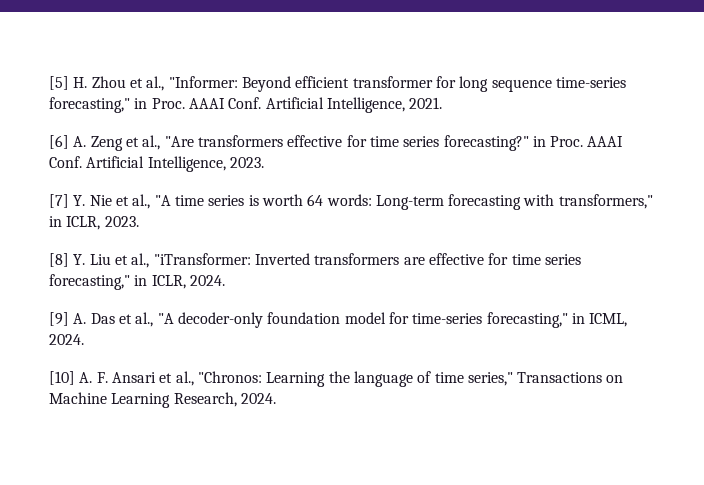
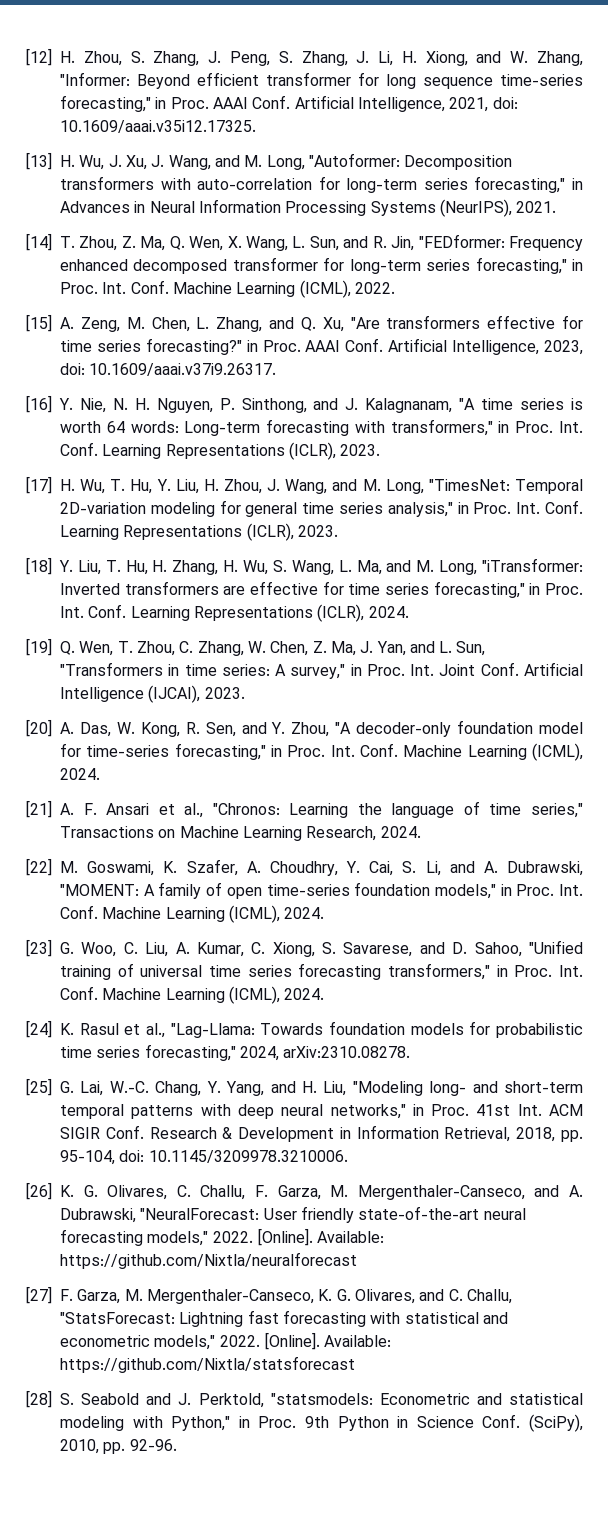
- [5] H. Zhou et al., "Informer: Beyond efficient transformer for long sequence time-series forecasting," in Proc.
+ [12] H. Zhou, S. Zhang, J. Peng, S. Zhang, J. Li, H. Xiong, and W. Zhang, "Informer: Beyond efficient transformer for long sequence time-series forecasting," in Proc.
- Artificial Intelligence, 2021.
- [6] A. Zeng et al., "Are transformers effective for time series forecasting?" in Proc.
+ Artificial Intelligence, 2021, doi: 10.1609/aaai.v35i12.17325.
+ [13] H. Wu, J. Xu, J. Wang, and M. Long, "Autoformer: Decomposition transformers with auto-correlation for long-term series forecasting," in Advances in Neural Information Processing Systems (NeurIPS), 2021.
+ [14] T. Zhou, Z. Ma, Q. Wen, X. Wang, L. Sun, and R. Jin, "FEDformer: Frequency enhanced decomposed transformer for long-term series forecasting," in Proc. Int. Conf. Machine Learning (ICML), 2022.
+ [15] A. Zeng, M. Chen, L. Zhang, and Q. Xu, "Are transformers effective for time series forecasting?" in Proc.
- Artificial Intelligence, 2023.
- [7] Y. Nie et al., "A time series is worth 64 words: Long-term forecasting with transformers," in ICLR, 2023.
- [8] Y. Liu et al., "iTransformer: Inverted transformers are effective for time series forecasting," in ICLR, 2024.
- [9] A. Das et al., "A decoder-only foundation model for time-series forecasting," in ICML, 2024.
- [10] A. F. Ansari et al., "Chronos: Learning the language of time series," Transactions on Machine Learning Research, 2024.
+ Artificial Intelligence, 2023, doi: 10.1609/aaai.v37i9.26317.
+ [16] Y. Nie, N. H. Nguyen, P. Sinthong, and J. Kalagnanam, "A time series is worth 64 words: Long-term forecasting with transformers," in Proc. Int. Conf. Learning Representations (ICLR), 2023.
+ [17] H. Wu, T. Hu, Y. Liu, H. Zhou, J. Wang, and M. Long, "TimesNet: Temporal 2D-variation modeling for general time series analysis," in Proc. Int. Conf. Learning Representations (ICLR), 2023.
+ [18] Y. Liu, T. Hu, H. Zhang, H. Wu, S. Wang, L. Ma, and M. Long, "iTransformer: Inverted transformers are effective for time series forecasting," in Proc. Int. Conf. Learning Representations (ICLR), 2024.
+ [19] Q. Wen, T. Zhou, C. Zhang, W. Chen, Z. Ma, J. Yan, and L. Sun, "Transformers in time series: A survey," in Proc. Int. Joint Conf. Artificial Intelligence (IJCAI), 2023.
+ [20] A. Das, W. Kong, R. Sen, and Y. Zhou, "A decoder-only foundation model for time-series forecasting," in Proc. Int. Conf. Machine Learning (ICML), 2024.
+ [21] A. F. Ansari et al., "Chronos: Learning the language of time series," Transactions on Machine Learning Research, 2024.
+ [22] M. Goswami, K. Szafer, A. Choudhry, Y. Cai, S. Li, and A. Dubrawski, "MOMENT: A family of open time-series foundation models," in Proc. Int. Conf. Machine Learning (ICML), 2024.
+ [23] G. Woo, C. Liu, A. Kumar, C. Xiong, S. Savarese, and D. Sahoo, "Unified training of universal time series forecasting transformers," in Proc. Int. Conf. Machine Learning (ICML), 2024.
+ [24] K. Rasul et al., "Lag-Llama: Towards foundation models for probabilistic time series forecasting," 2024, arXiv:2310.08278.
+ [25] G. Lai, W.-C. Chang, Y. Yang, and H. Liu, "Modeling long- and short-term temporal patterns with deep neural networks," in Proc. 41st Int. ACM SIGIR Conf. Research & Development in Information Retrieval, 2018, pp. 95-104, doi: 10.1145/3209978.3210006.
+ [26] K. G. Olivares, C. Challu, F. Garza, M. Mergenthaler-Canseco, and A. Dubrawski, "NeuralForecast: User friendly state-of-the-art neural forecasting models," 2022. [Online]. Available: https://github.com/Nixtla/neuralforecast
+ [27] F. Garza, M. Mergenthaler-Canseco, K. G. Olivares, and C. Challu, "StatsForecast: Lightning fast forecasting with statistical and econometric models," 2022. [Online]. Available: https://github.com/Nixtla/statsforecast
+ [28] S. Seabold and J. Perktold, "statsmodels: Econometric and statistical modeling with Python," in Proc. 9th Python in Science Conf. (SciPy), 2010, pp. 92-96.

